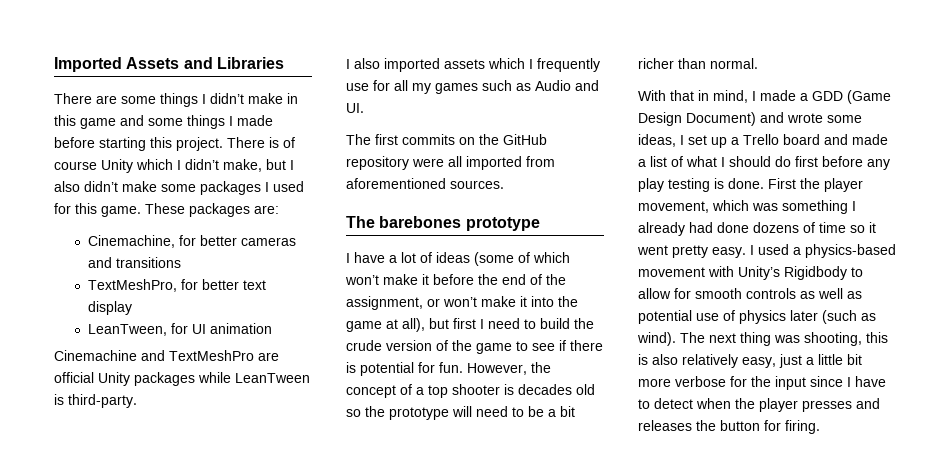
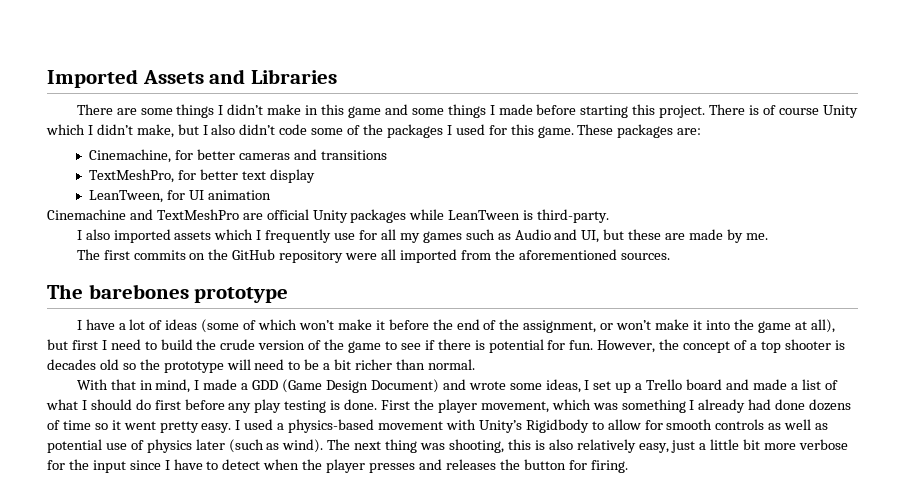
- There is of course Unity which I didn’t make, but I also didn’t make some packages I used for this game.
+ There is of course Unity which I didn’t make, but I also didn’t code some of the packages I used for this game.
- I also imported assets which I frequently use for all my games such as Audio and UI.
+ I also imported assets which I frequently use for all my games such as Audio and UI, but these are made by me.
- The first commits on the GitHub repository were all imported from aforementioned sources.
+ The first commits on the GitHub repository were all imported from the aforementioned sources.

